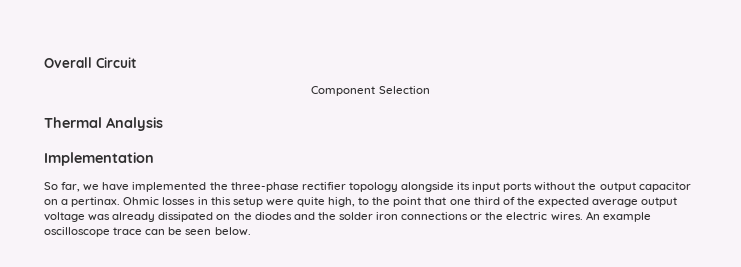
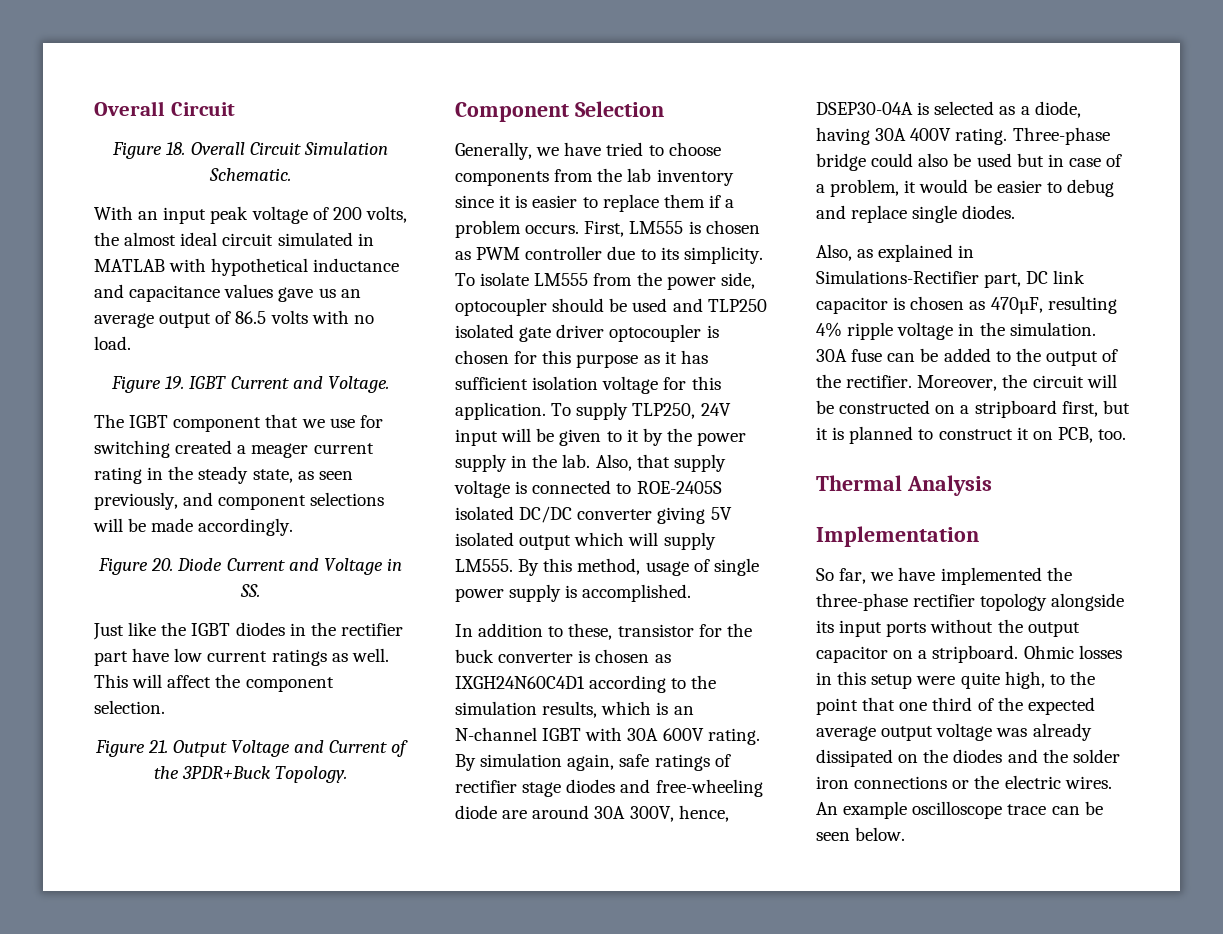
+ Figure 18. Overall Circuit Simulation Schematic.
+ With an input peak voltage of 200 volts, the almost ideal circuit simulated in MATLAB with hypothetical inductance and capacitance values gave us an average output of 86.5 volts with no load.
+ Figure 19. IGBT Current and Voltage.
+ The IGBT component that we use for switching created a meager current rating in the steady state, as seen previously, and component selections will be made accordingly.
+ Figure 20. Diode Current and Voltage in SS.
+ Just like the IGBT diodes in the rectifier part have low current ratings as well. This will affect the component selection.
+ Figure 21. Output Voltage and Current of the 3PDR+Buck Topology.
  Component Selection
+ Generally, we have tried to choose components from the lab inventory since it is easier to replace them if a problem occurs. First, LM555 is chosen as PWM controller due to its simplicity. To isolate LM555 from the power side, optocoupler should be used and TLP250 isolated gate driver optocoupler is chosen for this purpose as it has sufficient isolation voltage for this application. To supply TLP250, 24V input will be given to it by the power supply in the lab. Also, that supply voltage is connected to ROE-2405S isolated DC/DC converter giving 5V isolated output which will supply LM555. By this method, usage of single power supply is accomplished.
+ In addition to these, transistor for the buck converter is chosen as IXGH24N60C4D1 according to the simulation results, which is an N-channel IGBT with 30A 600V rating. By simulation again, safe ratings of rectifier stage diodes and free-wheeling diode are around 30A 300V, hence, DSEP30-04A is selected as a diode, having 30A 400V rating. Three-phase bridge could also be used but in case of a problem, it would be easier to debug and replace single diodes.
+ Also, as explained in Simulations-Rectifier part, DC link capacitor is chosen as 470µF, resulting 4% ripple voltage in the simulation. 30A fuse can be added to the output of the rectifier. Moreover, the circuit will be constructed on a stripboard first, but it is planned to construct it on PCB, too.
- So far, we have implemented the three-phase rectifier topology alongside its input ports without the output capacitor on a pertinax.
+ So far, we have implemented the three-phase rectifier topology alongside its input ports without the output capacitor on a stripboard.

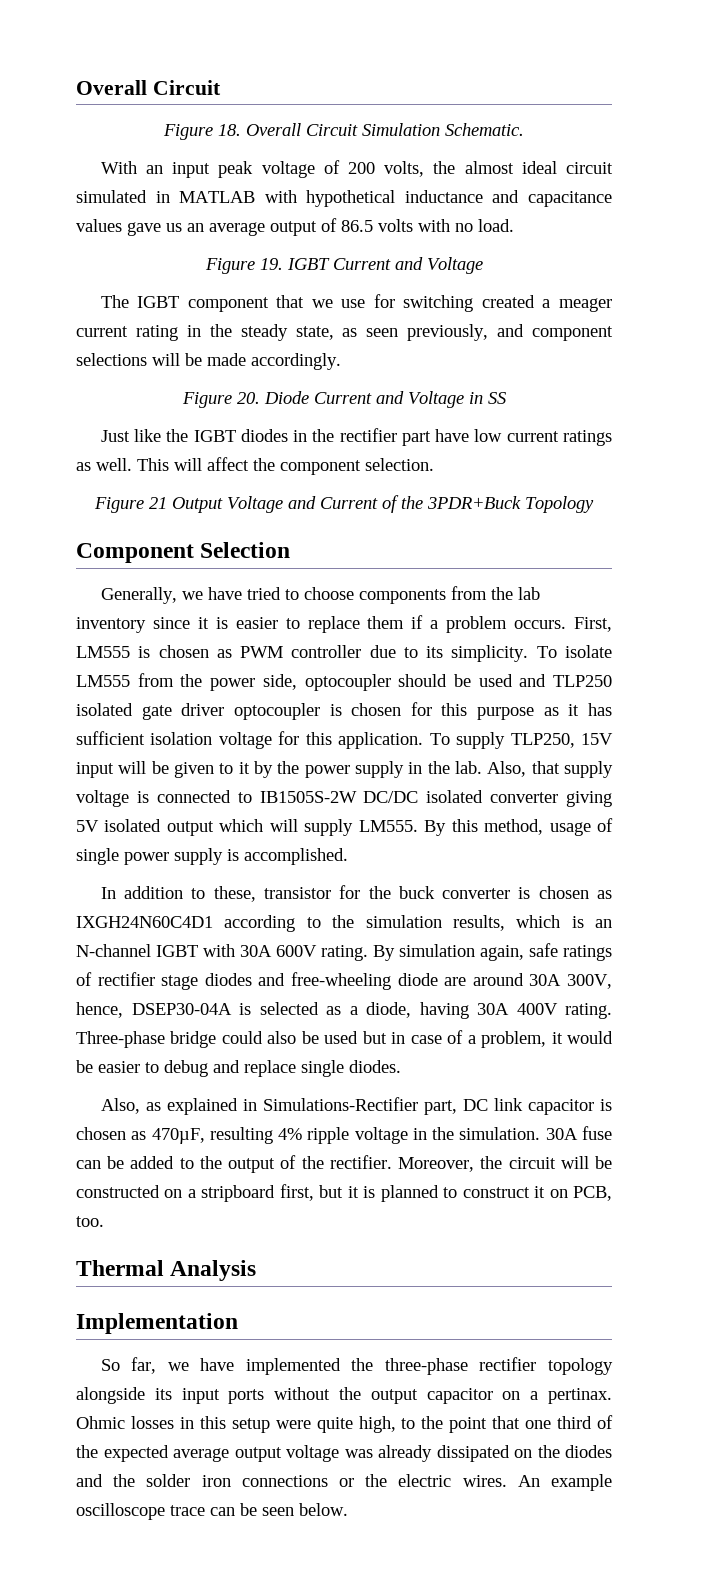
- Figure 19. IGBT Current and Voltage.
+ Figure 19. IGBT Current and Voltage
- Figure 20. Diode Current and Voltage in SS.
+ Figure 20. Diode Current and Voltage in SS
- Figure 21. Output Voltage and Current of the 3PDR+Buck Topology.
+ Figure 21 Output Voltage and Current of the 3PDR+Buck Topology
- To supply TLP250, 24V input will be given to it by the power supply in the lab.
+ To supply TLP250, 15V input will be given to it by the power supply in the lab.
- Also, that supply voltage is connected to ROE-2405S isolated DC/DC converter giving 5V isolated output which will supply LM555.
+ Also, that supply voltage is connected to IB1505S-2W DC/DC isolated converter giving 5V isolated output which will supply LM555.
- So far, we have implemented the three-phase rectifier topology alongside its input ports without the output capacitor on a stripboard.
+ So far, we have implemented the three-phase rectifier topology alongside its input ports without the output capacitor on a pertinax.

